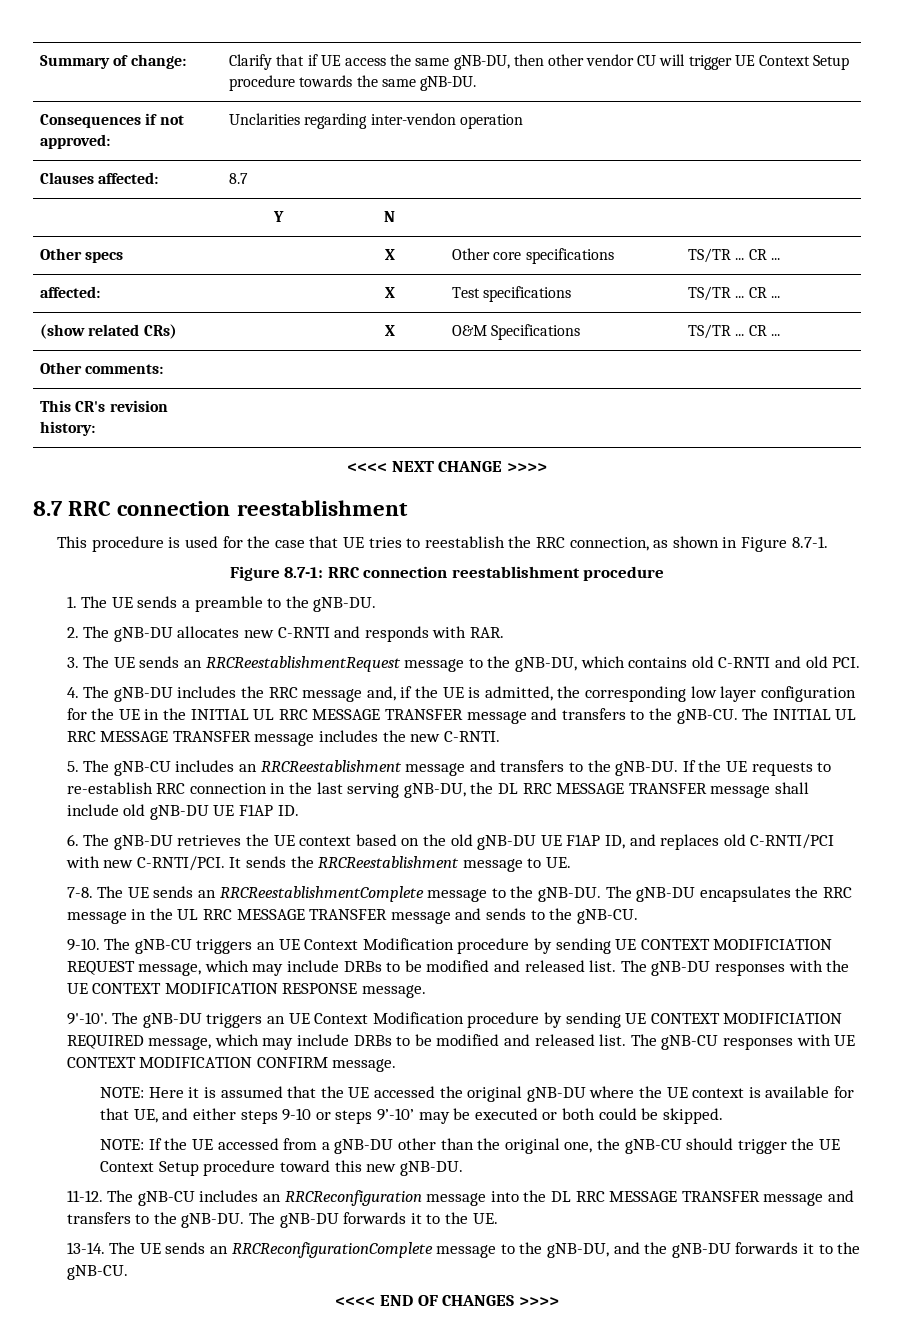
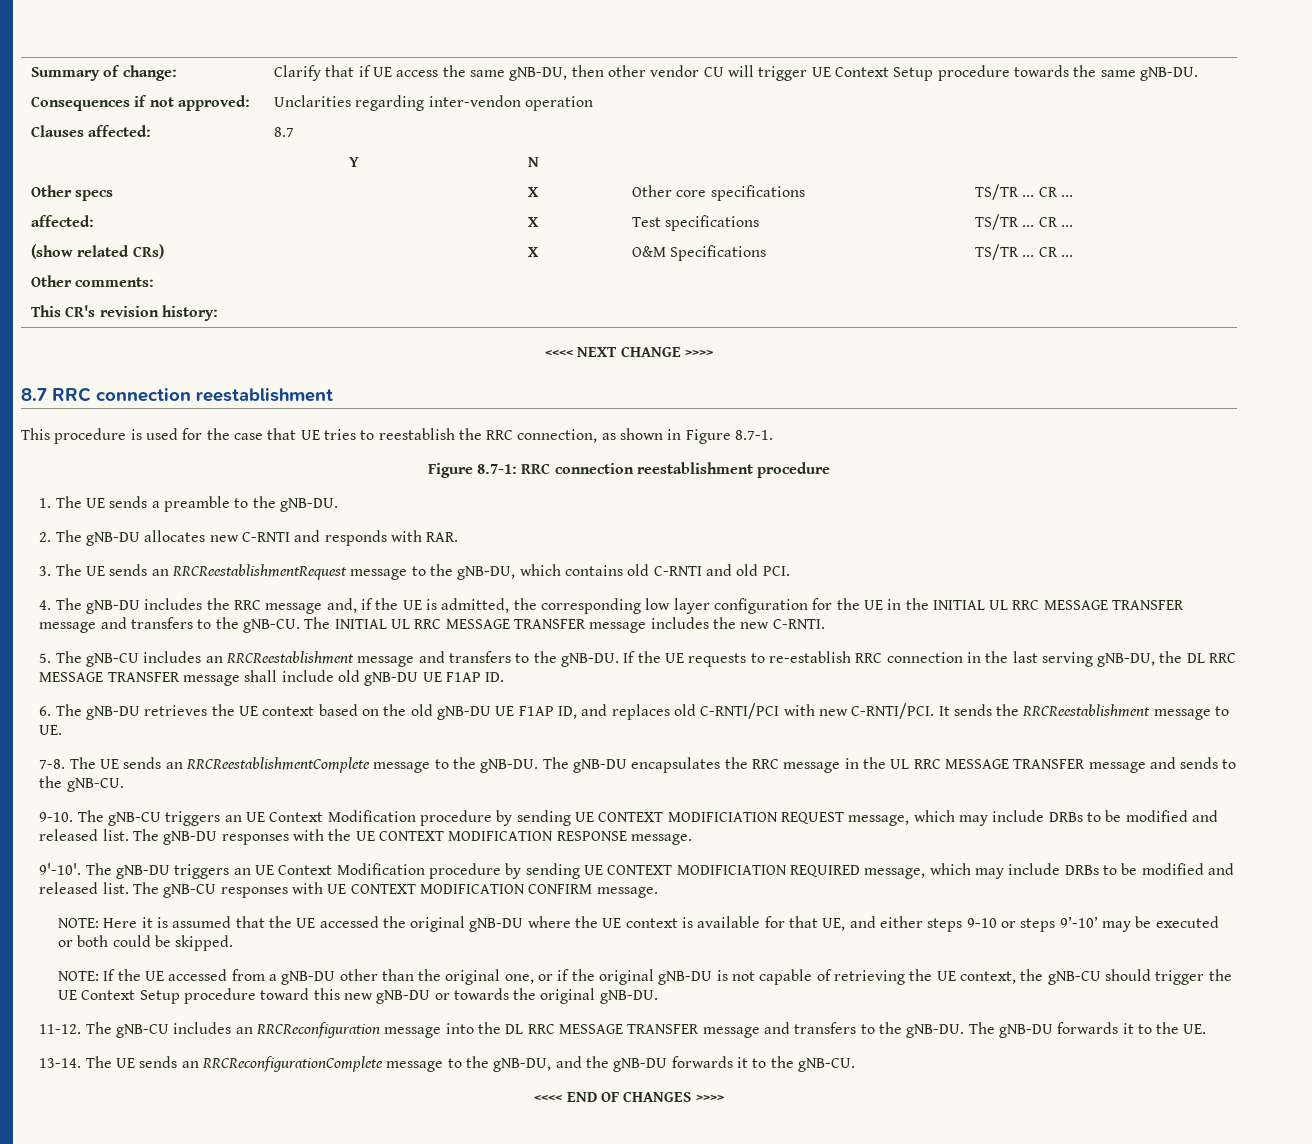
- NOTE: If the UE accessed from a gNB-DU other than the original one, the gNB-CU should trigger the UE Context Setup procedure toward this new gNB-DU.
+ NOTE: If the UE accessed from a gNB-DU other than the original one, or if the original gNB-DU is not capable of retrieving the UE context, the gNB-CU should trigger the UE Context Setup procedure toward this new gNB-DU or towards the original gNB-DU.

